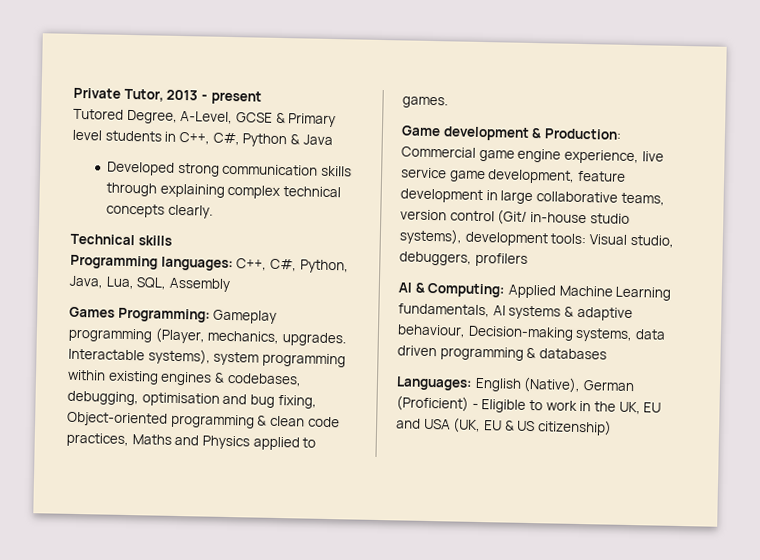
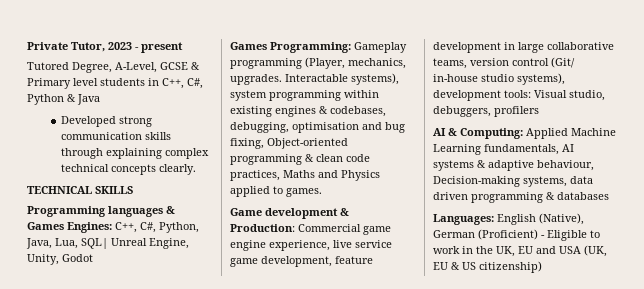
- Private Tutor, 2013 - present
+ Private Tutor, 2023 - present
- Technical skills
+ TECHNICAL SKILLS
- Programming languages: C++, C#, Python, Java, Lua, SQL, Assembly
+ Programming languages & Games Engines: C++, C#, Python, Java, Lua, SQL| Unreal Engine, Unity, Godot

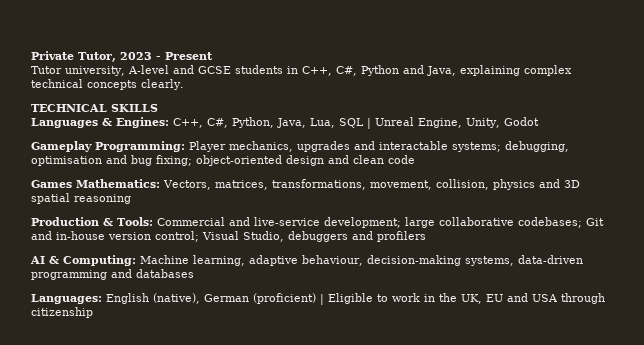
- Private Tutor, 2023 - present
- Tutored Degree, A-Level, GCSE & Primary level students in C++, C#, Python & Java
- Developed strong communication skills through explaining complex technical concepts clearly.
+ Private Tutor, 2023 - Present
+ Tutor university, A-level and GCSE students in C++, C#, Python and Java, explaining complex technical concepts clearly.
- Programming languages & Games Engines: C++, C#, Python, Java, Lua, SQL| Unreal Engine, Unity, Godot
+ Languages & Engines: C++, C#, Python, Java, Lua, SQL | Unreal Engine, Unity, Godot
- Games Programming: Gameplay programming (Player, mechanics, upgrades. Interactable systems), system programming within existing engines & codebases, debugging, optimisation and bug fixing, Object-oriented programming & clean code practices, Maths and Physics applied to games.
- Game development & Production: Commercial game engine experience, live service game development, feature development in large collaborative teams, version control (Git/ in-house studio systems), development tools: Visual studio, debuggers, profilers
- AI & Computing: Applied Machine Learning fundamentals, AI systems & adaptive behaviour, Decision-making systems, data driven programming & databases
+ Gameplay Programming: Player mechanics, upgrades and interactable systems; debugging, optimisation and bug fixing; object-oriented design and clean code
+ Games Mathematics: Vectors, matrices, transformations, movement, collision, physics and 3D spatial reasoning
+ Production & Tools: Commercial and live-service development; large collaborative codebases; Git and in-house version control; Visual Studio, debuggers and profilers
+ AI & Computing: Machine learning, adaptive behaviour, decision-making systems, data-driven programming and databases
- Languages: English (Native), German (Proficient) - Eligible to work in the UK, EU and USA (UK, EU & US citizenship)
+ Languages: English (native), German (proficient) | Eligible to work in the UK, EU and USA through citizenship

